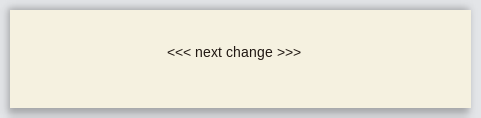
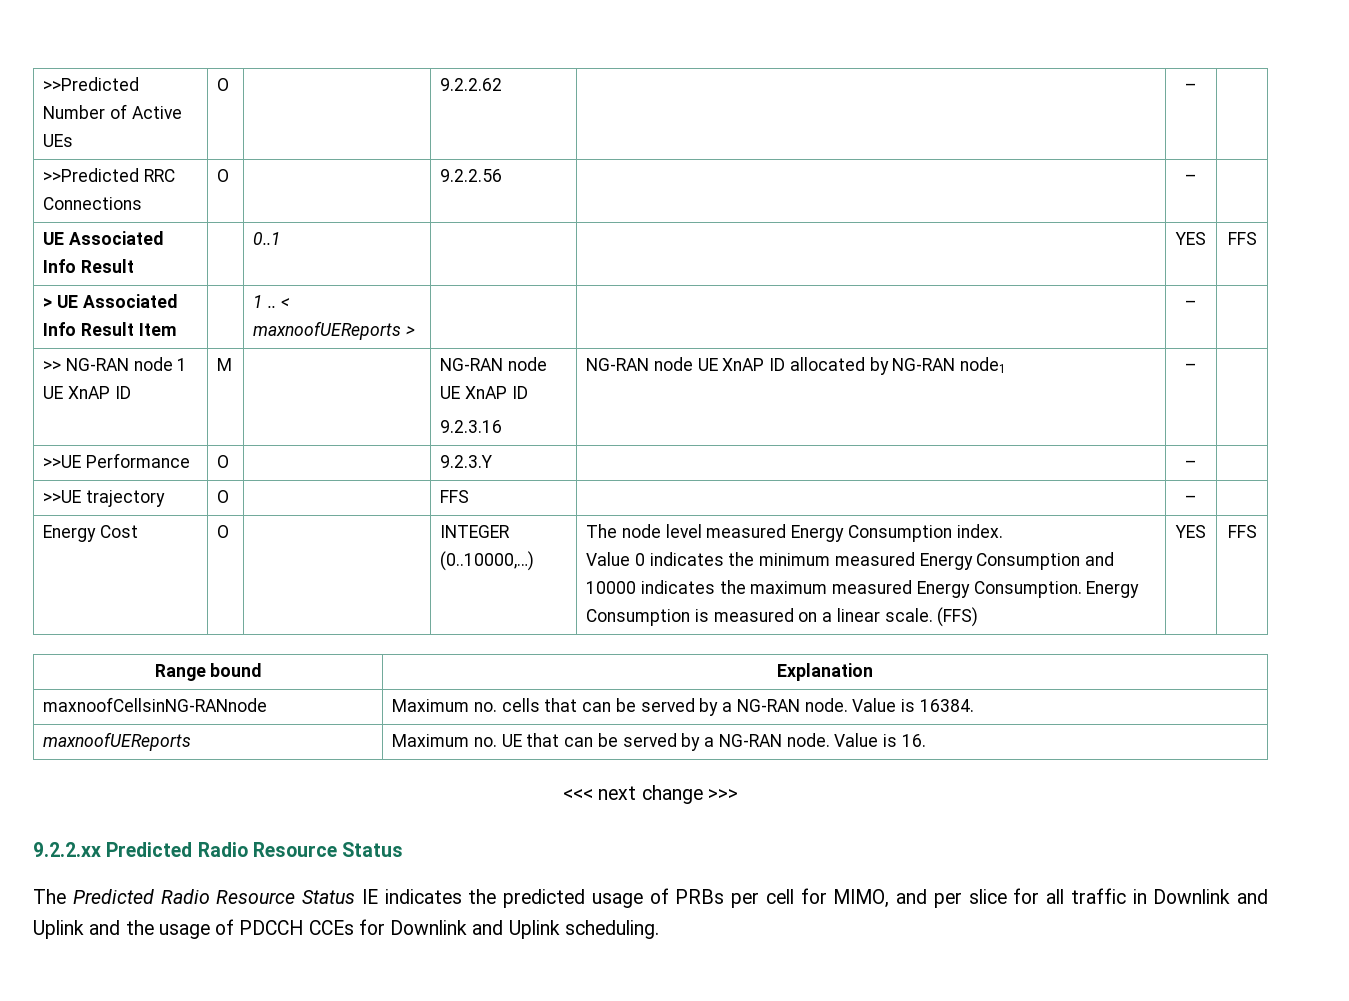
+ >>Predicted Number of Active UEs | O | | 9.2.2.62 | | – |
+ >>Predicted RRC Connections | O | | 9.2.2.56 | | – |
+ UE Associated Info Result | | 0..1 | | | YES | FFS
+ > UE Associated Info Result Item | | 1 .. < maxnoofUEReports > | | | – |
+ >> NG-RAN node 1 UE XnAP ID | M | | NG-RAN node UE XnAP ID
+ 9.2.3.16 | NG-RAN node UE XnAP ID allocated by NG-RAN node1 | – |
+ >>UE Performance | O | | 9.2.3.Y | | – |
+ >>UE trajectory | O | | FFS | | – |
+ Energy Cost | O | | INTEGER (0..10000,…) | The node level measured Energy Consumption index.
+ Value 0 indicates the minimum measured Energy Consumption and 10000 indicates the maximum measured Energy Consumption. Energy Consumption is measured on a linear scale. (FFS) | YES | FFS
+ Range bound | Explanation
+ maxnoofCellsinNG-RANnode | Maximum no. cells that can be served by a NG-RAN node. Value is 16384.
+ maxnoofUEReports | Maximum no. UE that can be served by a NG-RAN node. Value is 16.
  <<< next change >>>
+ 9.2.2.xx Predicted Radio Resource Status
+ The Predicted Radio Resource Status IE indicates the predicted usage of PRBs per cell for MIMO, and per slice for all traffic in Downlink and Uplink and the usage of PDCCH CCEs for Downlink and Uplink scheduling.

